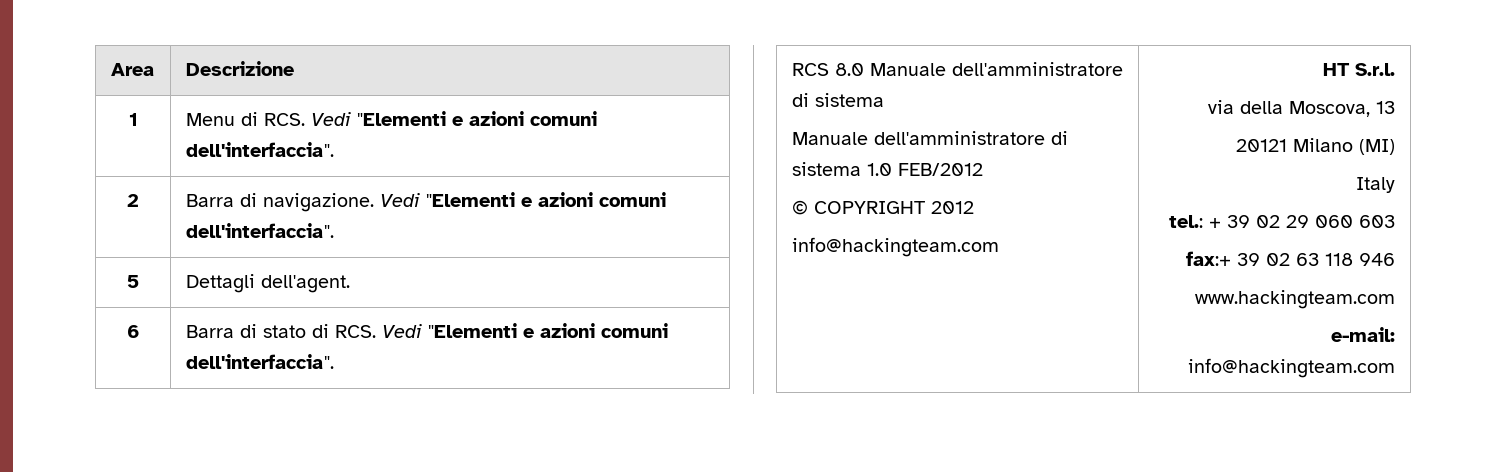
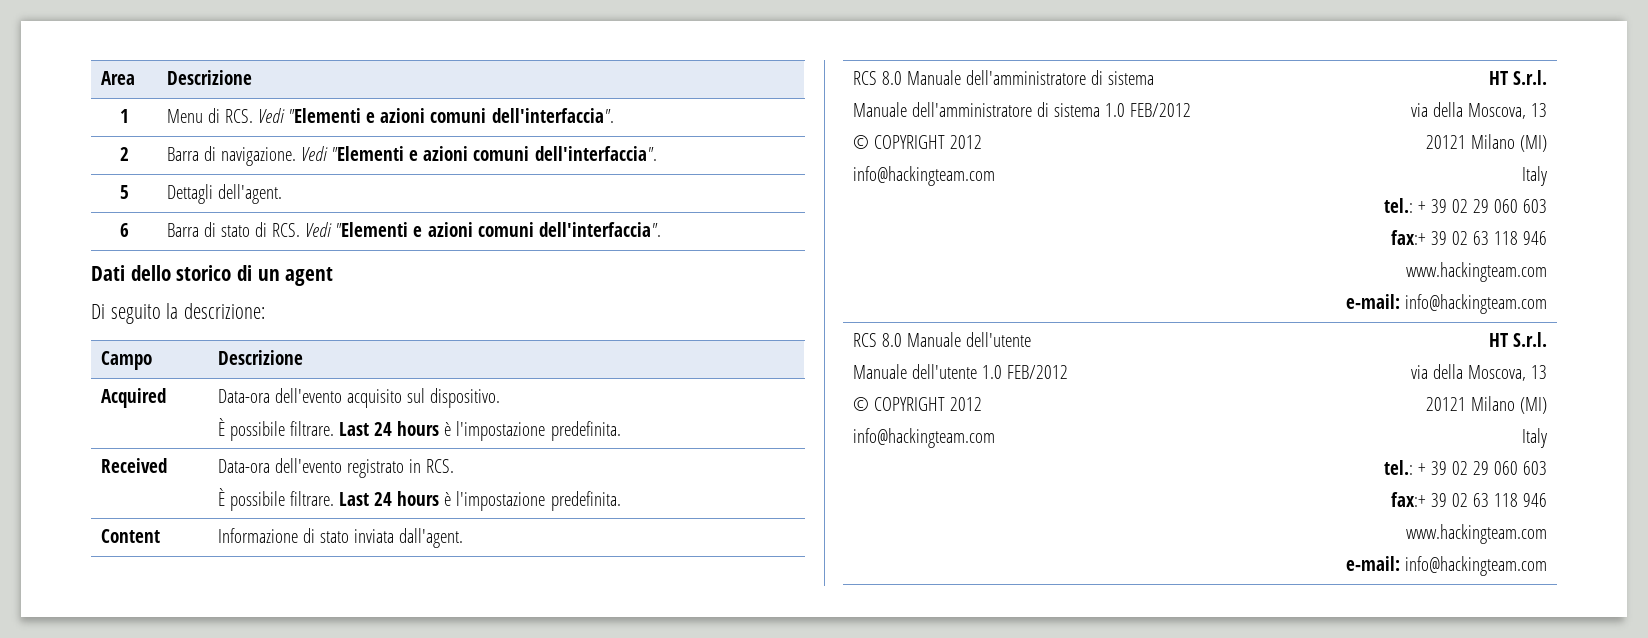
+ Dati dello storico di un agent
+ Di seguito la descrizione:
+ Campo | Descrizione
+ Acquired | Data-ora dell'evento acquisito sul dispositivo.
+ È possibile filtrare. Last 24 hours è l'impostazione predefinita.
+ Received | Data-ora dell'evento registrato in RCS.
+ È possibile filtrare. Last 24 hours è l'impostazione predefinita.
+ Content | Informazione di stato inviata dall'agent.
+ RCS 8.0 Manuale dell'utente
+ Manuale dell'utente 1.0 FEB/2012
+ © COPYRIGHT 2012
+ info@hackingteam.com | HT S.r.l.
+ via della Moscova, 13
+ 20121 Milano (MI)
+ Italy
+ tel.: + 39 02 29 060 603
+ fax:+ 39 02 63 118 946
+ www.hackingteam.com
+ e-mail: info@hackingteam.com

